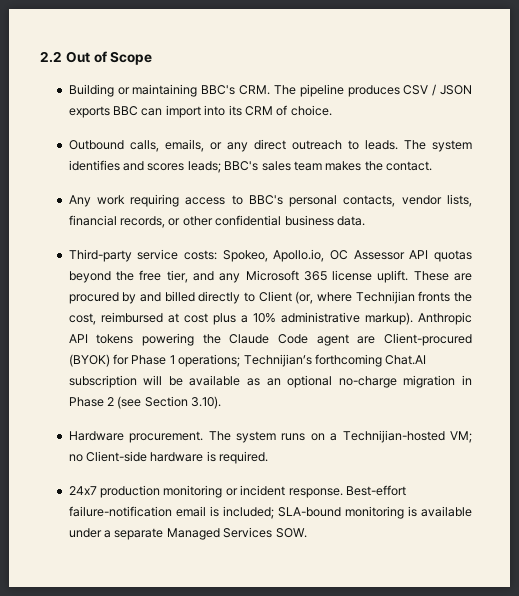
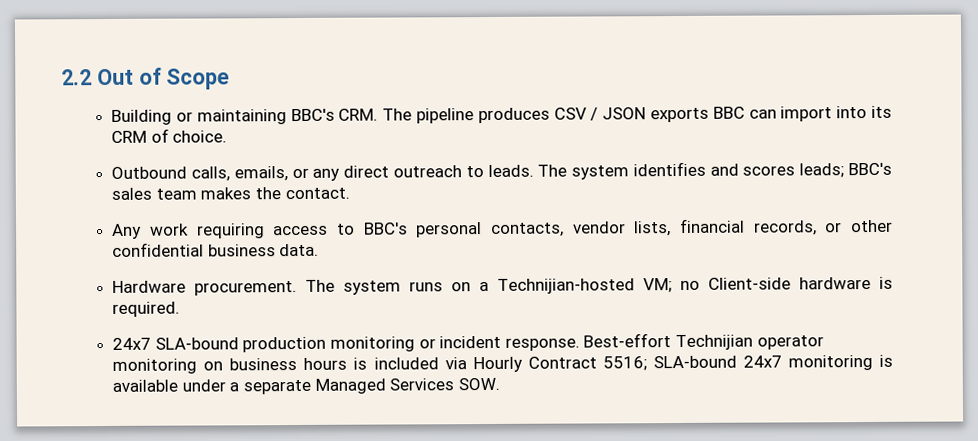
- Third-party service costs: Spokeo, Apollo.io, OC Assessor API quotas beyond the free tier, and any Microsoft 365 license uplift. These are procured by and billed directly to Client (or, where Technijian fronts the cost, reimbursed at cost plus a 10% administrative markup). Anthropic API tokens powering the Claude Code agent are Client-procured (BYOK) for Phase 1 operations; Technijian’s forthcoming Chat.AI subscription will be available as an optional no-charge migration in Phase 2 (see Section 3.10).
- 24x7 production monitoring or incident response.
+ 24x7 SLA-bound production monitoring or incident response.
- Best-effort failure-notification email is included; SLA-bound monitoring is available under a separate Managed Services SOW.
+ Best-effort Technijian operator monitoring on business hours is included via Hourly Contract 5516; SLA-bound 24x7 monitoring is available under a separate Managed Services SOW.

